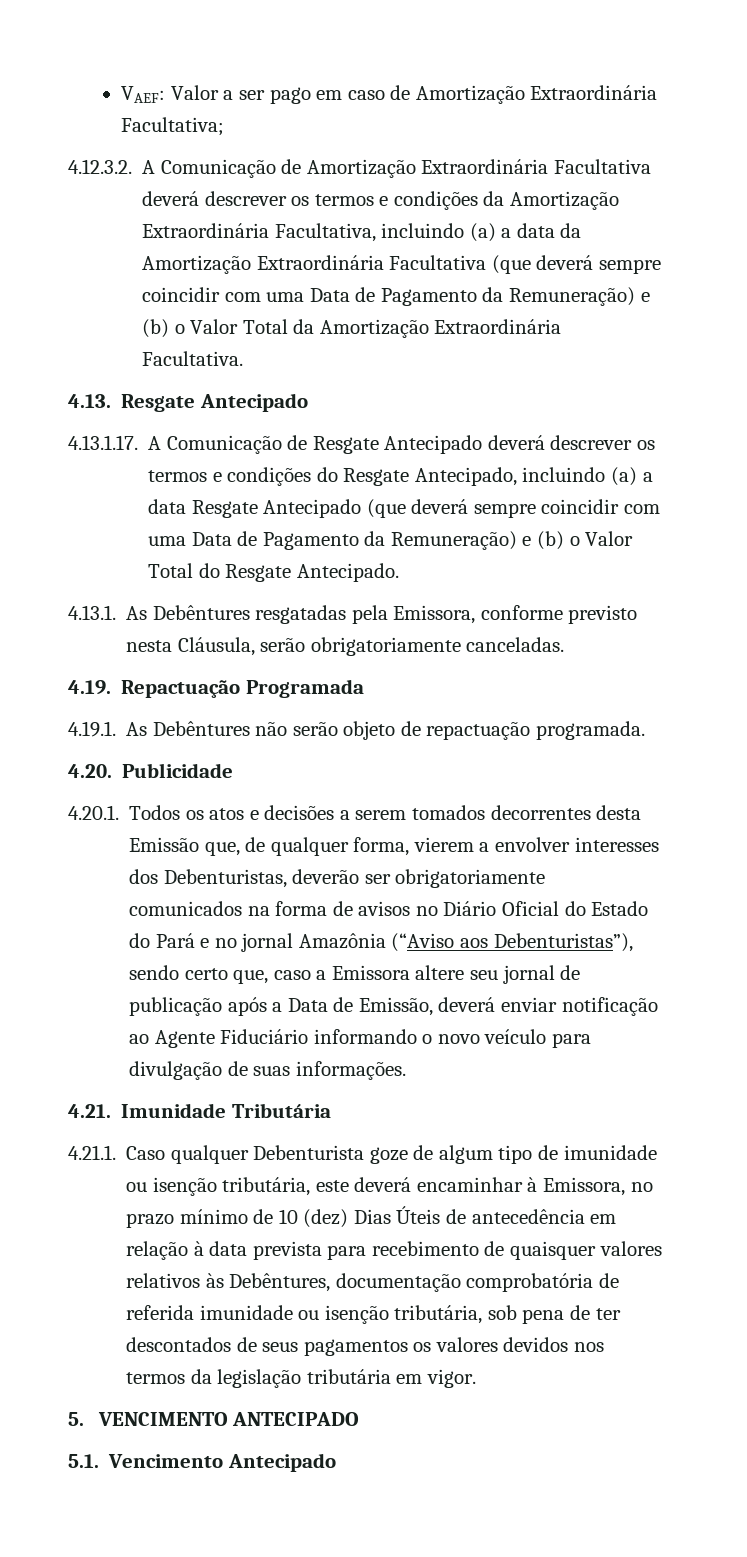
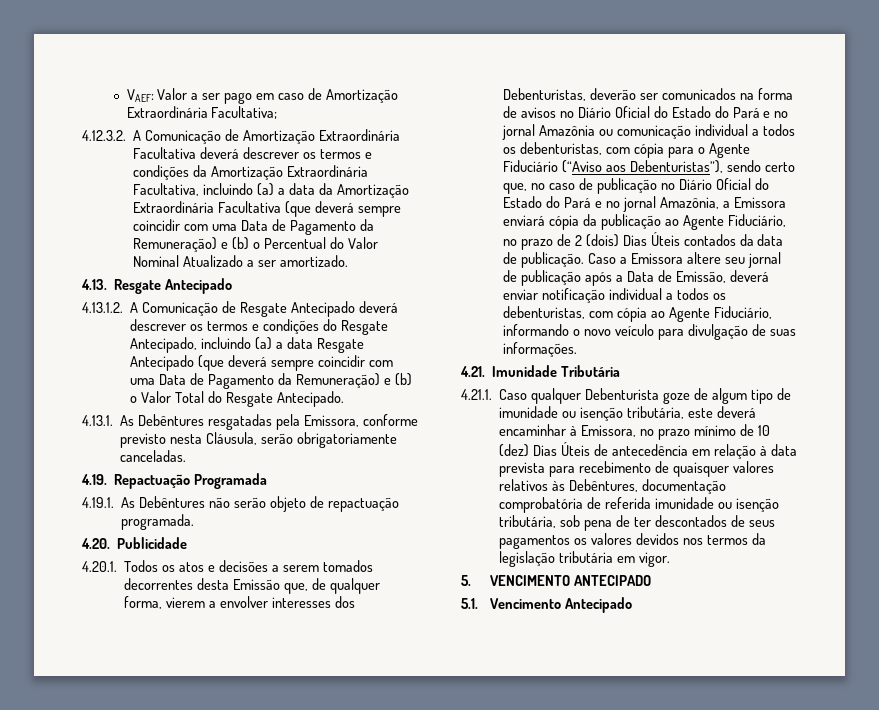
- 4.12.3.2. A Comunicação de Amortização Extraordinária Facultativa deverá descrever os termos e condições da Amortização Extraordinária Facultativa, incluindo (a) a data da Amortização Extraordinária Facultativa (que deverá sempre coincidir com uma Data de Pagamento da Remuneração) e (b) o Valor Total da Amortização Extraordinária Facultativa.
+ 4.12.3.2. A Comunicação de Amortização Extraordinária Facultativa deverá descrever os termos e condições da Amortização Extraordinária Facultativa, incluindo (a) a data da Amortização Extraordinária Facultativa (que deverá sempre coincidir com uma Data de Pagamento da Remuneração) e (b) o Percentual do Valor Nominal Atualizado a ser amortizado.
- 4.13.1.17. A Comunicação de Resgate Antecipado deverá descrever os termos e condições do Resgate Antecipado, incluindo (a) a data Resgate Antecipado (que deverá sempre coincidir com uma Data de Pagamento da Remuneração) e (b) o Valor Total do Resgate Antecipado.
+ 4.13.1.2. A Comunicação de Resgate Antecipado deverá descrever os termos e condições do Resgate Antecipado, incluindo (a) a data Resgate Antecipado (que deverá sempre coincidir com uma Data de Pagamento da Remuneração) e (b) o Valor Total do Resgate Antecipado.
- 4.20.1. Todos os atos e decisões a serem tomados decorrentes desta Emissão que, de qualquer forma, vierem a envolver interesses dos Debenturistas, deverão ser obrigatoriamente comunicados na forma de avisos no Diário Oficial do Estado do Pará e no jornal Amazônia (“Aviso aos Debenturistas”), sendo certo que, caso a Emissora altere seu jornal de publicação após a Data de Emissão, deverá enviar notificação ao Agente Fiduciário informando o novo veículo para divulgação de suas informações.
+ 4.20.1. Todos os atos e decisões a serem tomados decorrentes desta Emissão que, de qualquer forma, vierem a envolver interesses dos Debenturistas, deverão ser comunicados na forma de avisos no Diário Oficial do Estado do Pará e no jornal Amazônia ou comunicação individual a todos os debenturistas, com cópia para o Agente Fiduciário (“Aviso aos Debenturistas”), sendo certo que, no caso de publicação no Diário Oficial do Estado do Pará e no jornal Amazônia, a Emissora enviará cópia da publicação ao Agente Fiduciário, no prazo de 2 (dois) Dias Úteis contados da data de publicação. Caso a Emissora altere seu jornal de publicação após a Data de Emissão, deverá enviar notificação individual a todos os debenturistas, com cópia ao Agente Fiduciário, informando o novo veículo para divulgação de suas informações.

